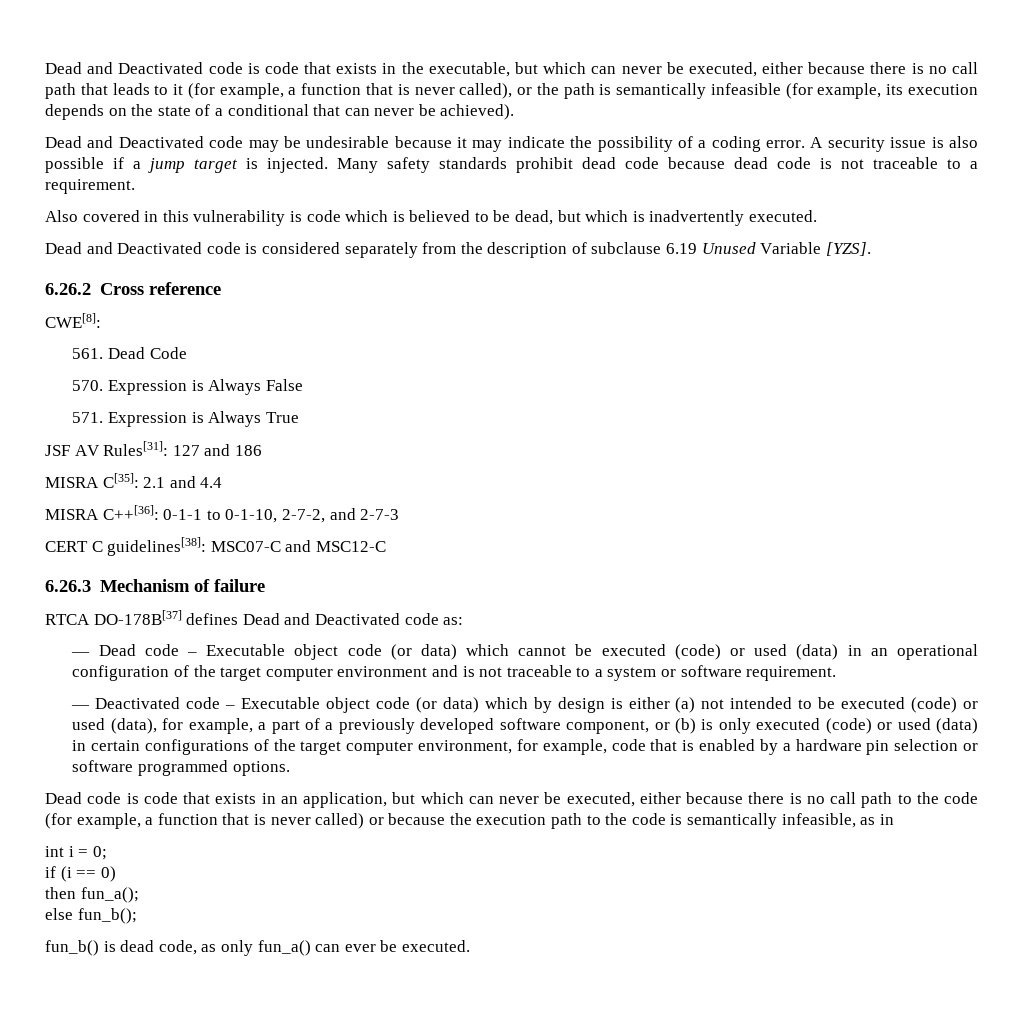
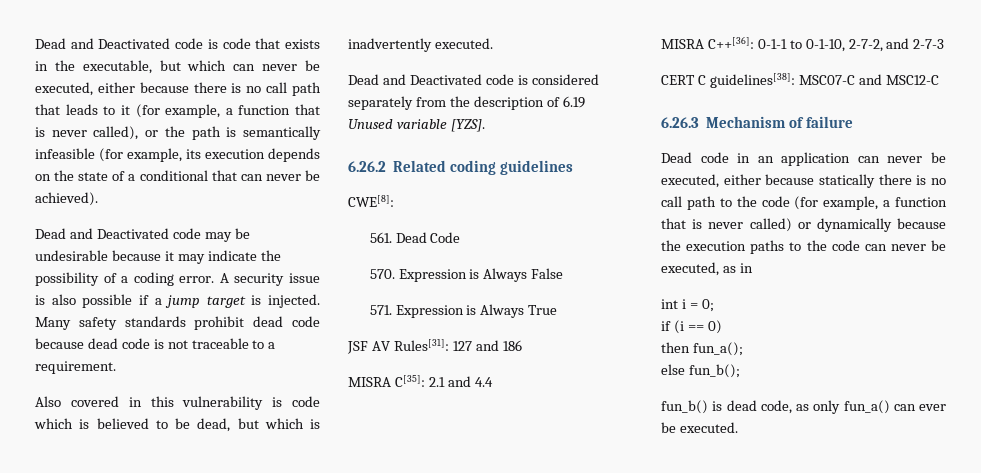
- Dead and Deactivated code is considered separately from the description of subclause 6.19 Unused Variable [YZS].
+ Dead and Deactivated code is considered separately from the description of 6.19 Unused variable [YZS].
- 6.26.2 Cross reference
+ 6.26.2 Related coding guidelines
- RTCA DO-178B[37] defines Dead and Deactivated code as:
- — Dead code – Executable object code (or data) which cannot be executed (code) or used (data) in an operational configuration of the target computer environment and is not traceable to a system or software requirement.
- — Deactivated code – Executable object code (or data) which by design is either (a) not intended to be executed (code) or used (data), for example, a part of a previously developed software component, or (b) is only executed (code) or used (data) in certain configurations of the target computer environment, for example, code that is enabled by a hardware pin selection or software programmed options.
- Dead code is code that exists in an application, but which can never be executed, either because there is no call path to the code (for example, a function that is never called) or because the execution path to the code is semantically infeasible, as in
+ Dead code in an application can never be executed, either because statically there is no call path to the code (for example, a function that is never called) or dynamically because the execution paths to the code can never be executed, as in

